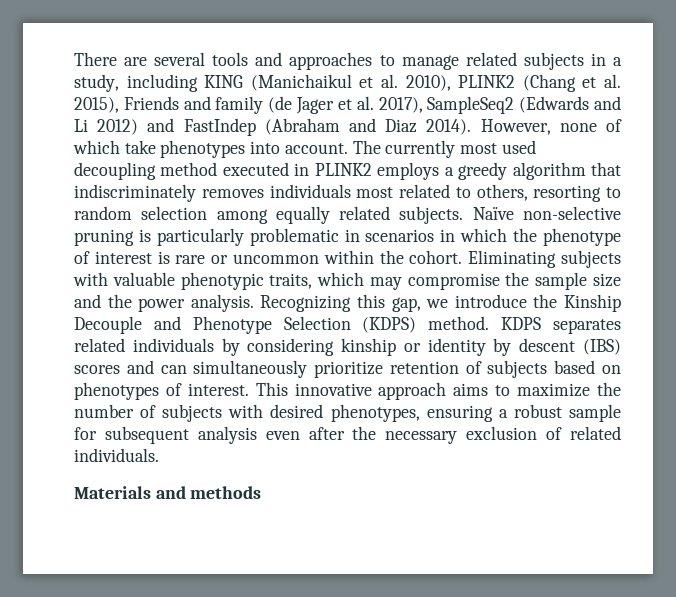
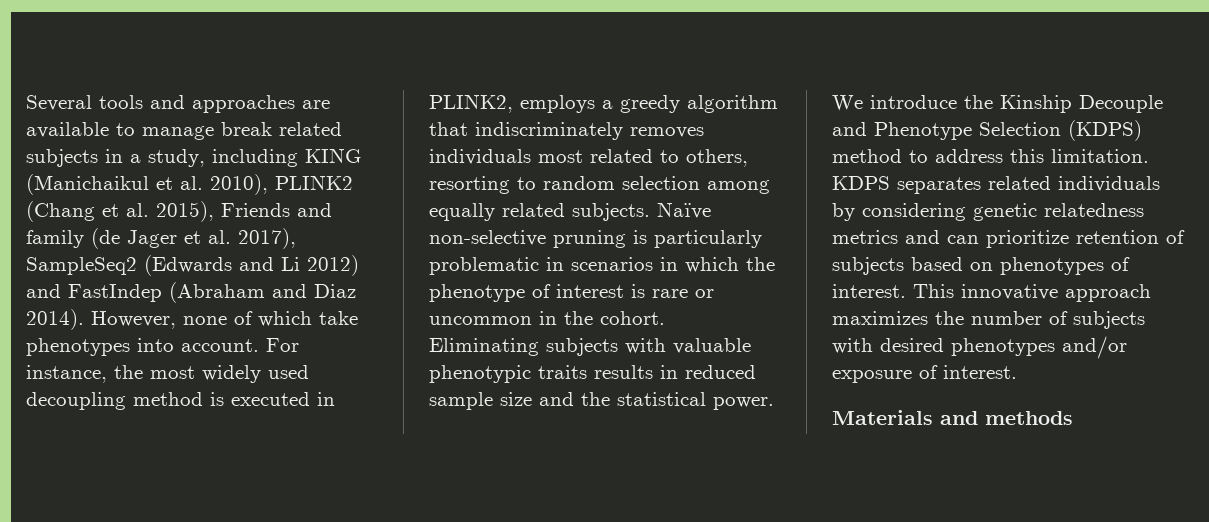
- There are several tools and approaches to manage related subjects in a study, including KING (Manichaikul et al. 2010), PLINK2 (Chang et al. 2015), Friends and family (de Jager et al. 2017), SampleSeq2 (Edwards and Li 2012) and FastIndep (Abraham and Diaz 2014).
+ Several tools and approaches are available to manage break related subjects in a study, including KING (Manichaikul et al. 2010), PLINK2 (Chang et al. 2015), Friends and family (de Jager et al. 2017), SampleSeq2 (Edwards and Li 2012) and FastIndep (Abraham and Diaz 2014).
- The currently most used decoupling method executed in PLINK2 employs a greedy algorithm that indiscriminately removes individuals most related to others, resorting to random selection among equally related subjects.
+ For instance, the most widely used decoupling method is executed in PLINK2, employs a greedy algorithm that indiscriminately removes individuals most related to others, resorting to random selection among equally related subjects.
- Naïve non-selective pruning is particularly problematic in scenarios in which the phenotype of interest is rare or uncommon within the cohort.
+ Naïve non-selective pruning is particularly problematic in scenarios in which the phenotype of interest is rare or uncommon in the cohort.
- Eliminating subjects with valuable phenotypic traits, which may compromise the sample size and the power analysis. Recognizing this gap, we introduce the Kinship Decouple and Phenotype Selection (KDPS) method.
+ Eliminating subjects with valuable phenotypic traits results in reduced sample size and the statistical power. We introduce the Kinship Decouple and Phenotype Selection (KDPS) method to address this limitation.
- KDPS separates related individuals by considering kinship or identity by descent (IBS) scores and can simultaneously prioritize retention of subjects based on phenotypes of interest.
+ KDPS separates related individuals by considering genetic relatedness metrics and can prioritize retention of subjects based on phenotypes of interest.
- This innovative approach aims to maximize the number of subjects with desired phenotypes, ensuring a robust sample for subsequent analysis even after the necessary exclusion of related individuals.
+ This innovative approach maximizes the number of subjects with desired phenotypes and/or exposure of interest.

